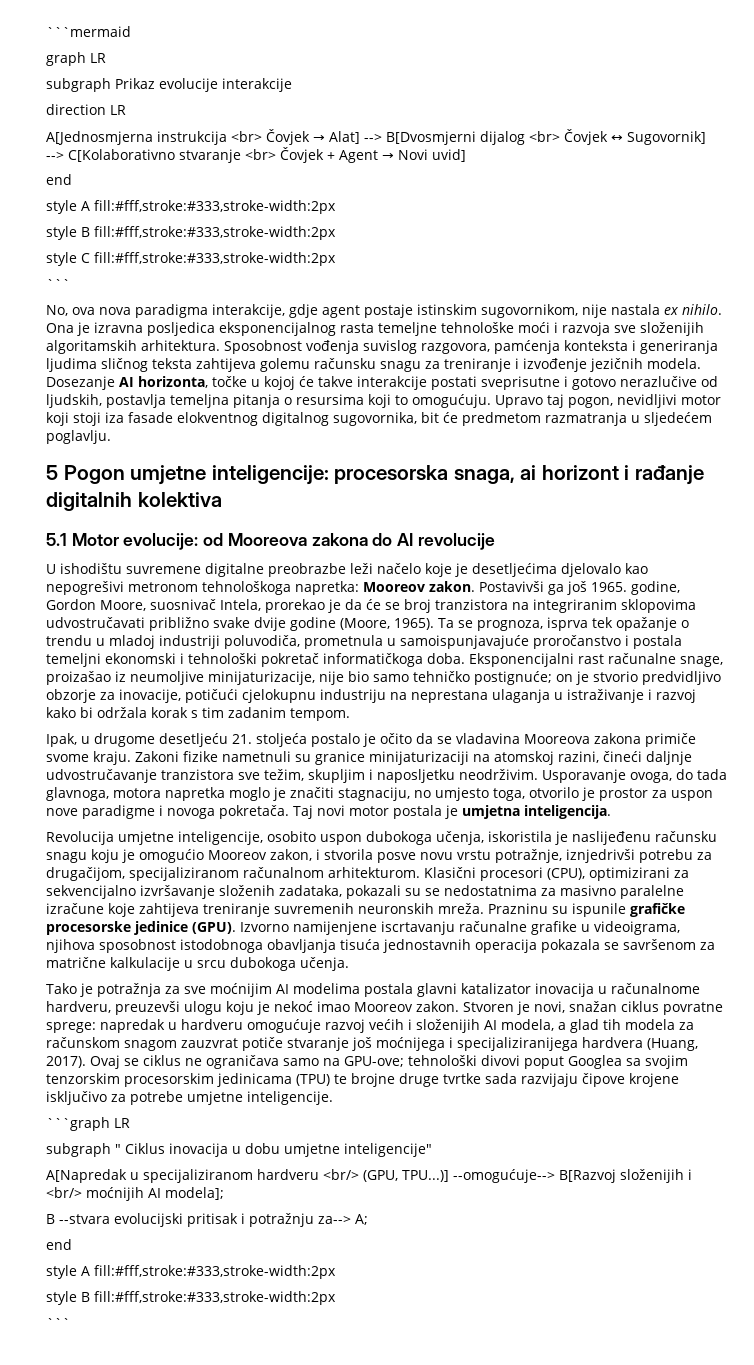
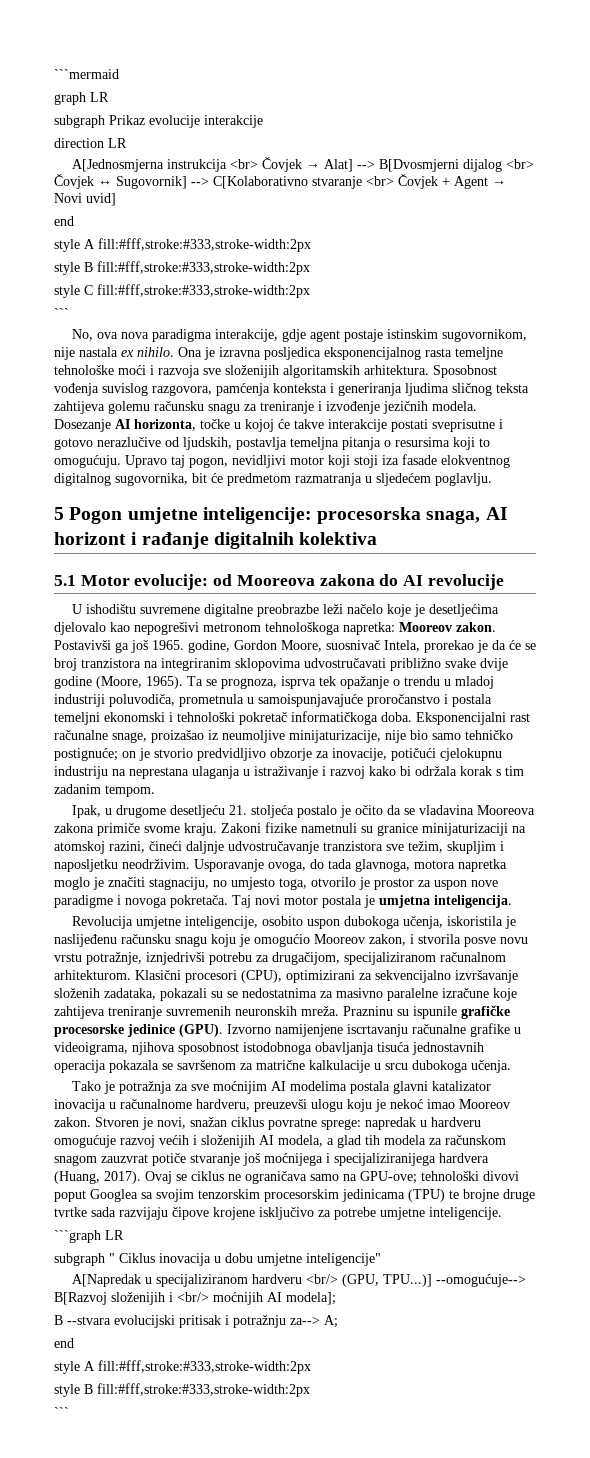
- 5 Pogon umjetne inteligencije: procesorska snaga, ai horizont i rađanje digitalnih kolektiva
+ 5 Pogon umjetne inteligencije: procesorska snaga, AI horizont i rađanje digitalnih kolektiva

